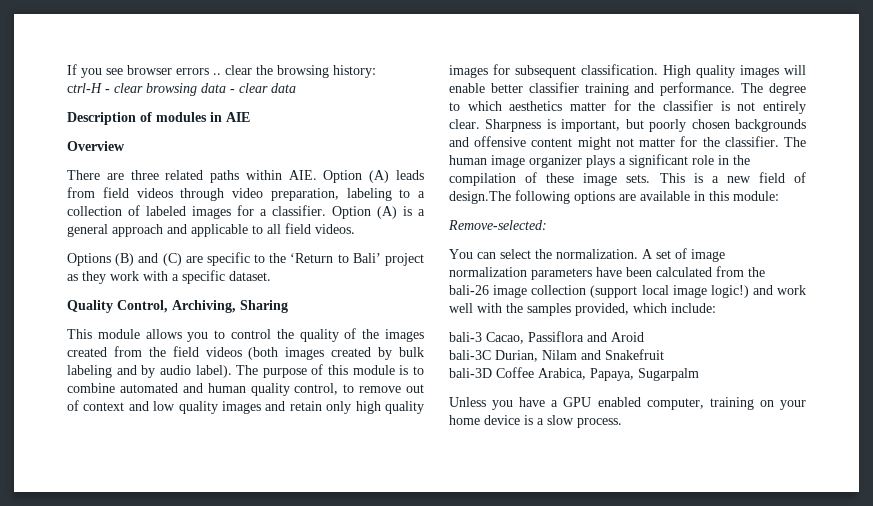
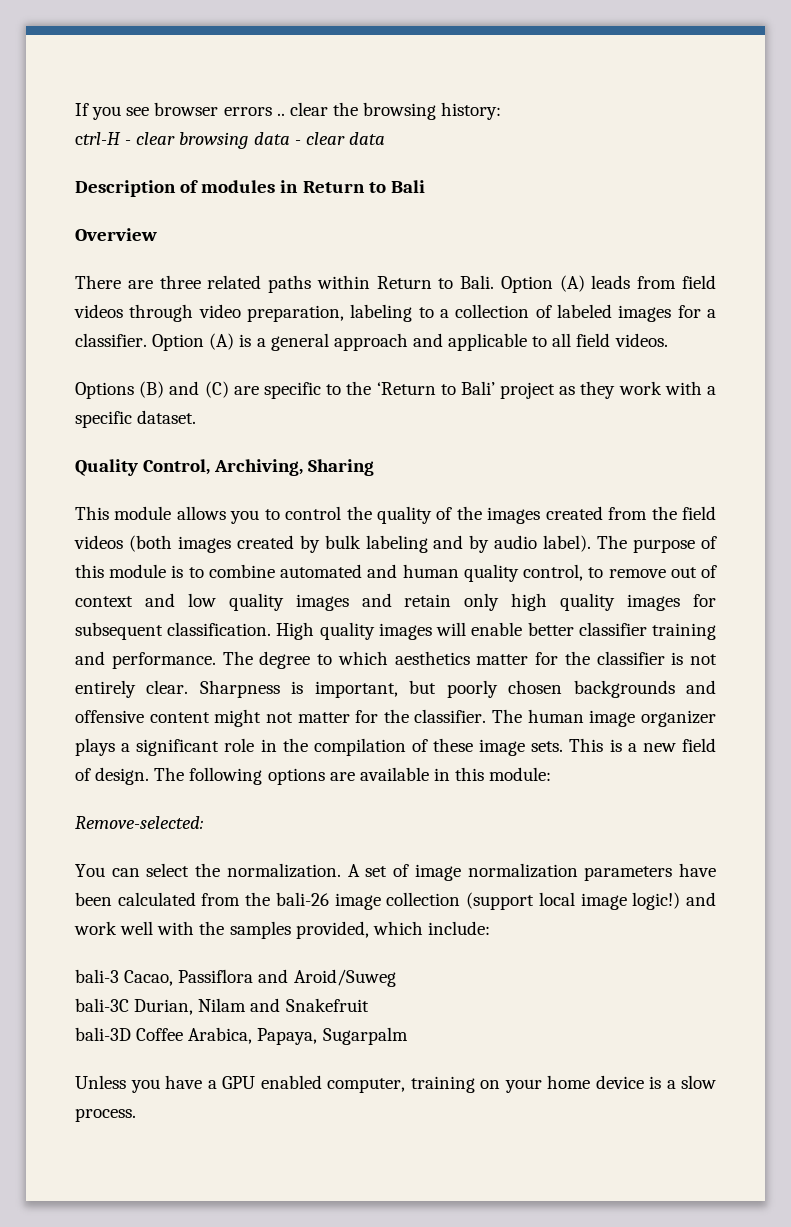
- Description of modules in AIE
+ Description of modules in Return to Bali
- There are three related paths within AIE. Option (A) leads from field videos through video preparation, labeling to a collection of labeled images for a classifier.
+ There are three related paths within Return to Bali. Option (A) leads from field videos through video preparation, labeling to a collection of labeled images for a classifier.
- This is a new field of design.The following options are available in this module:
+ This is a new field of design. The following options are available in this module:
- bali-3 Cacao, Passiflora and Aroid
+ bali-3 Cacao, Passiflora and Aroid/Suweg

